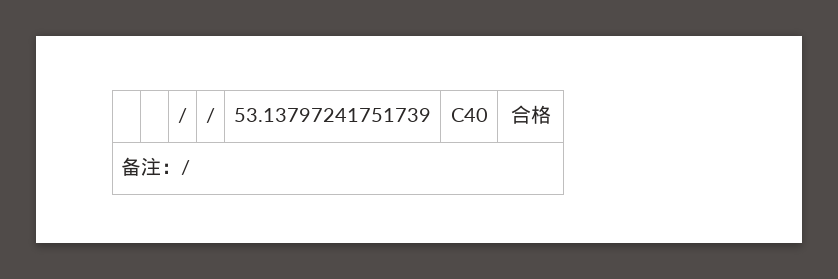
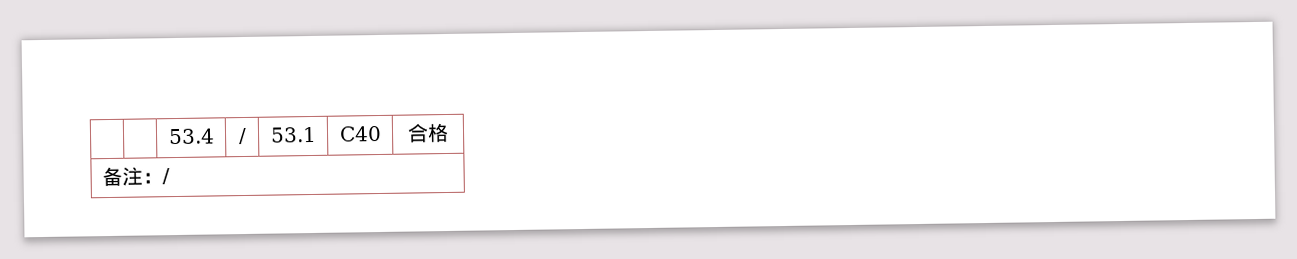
- | | / | / | 53.13797241751739 | C40 | 合格
+ | | 53.4 | / | 53.1 | C40 | 合格

